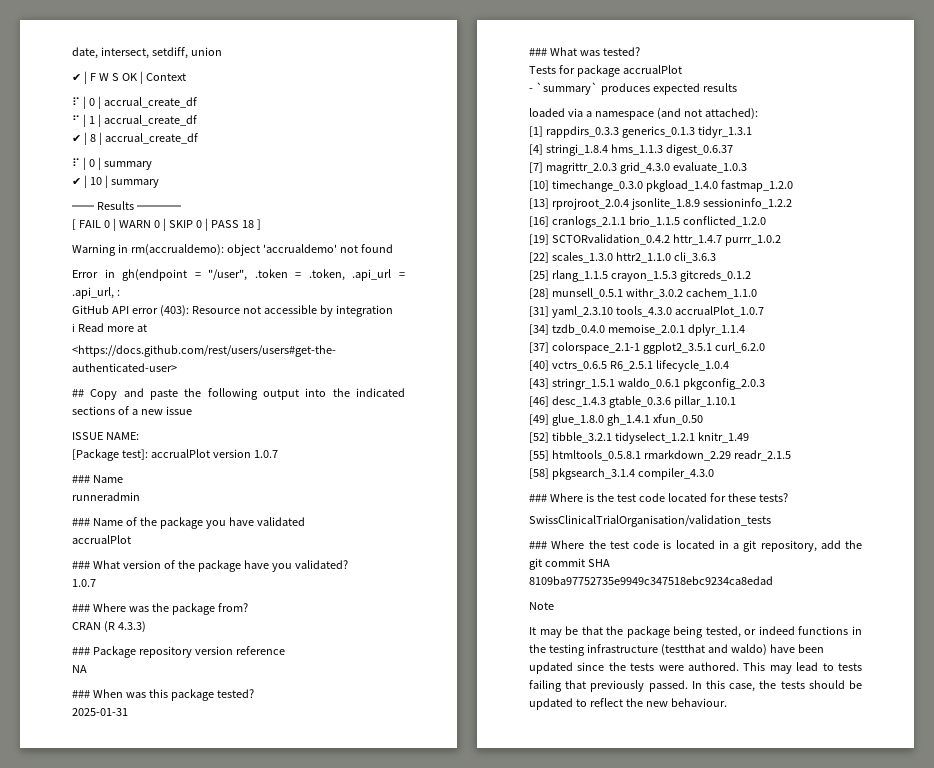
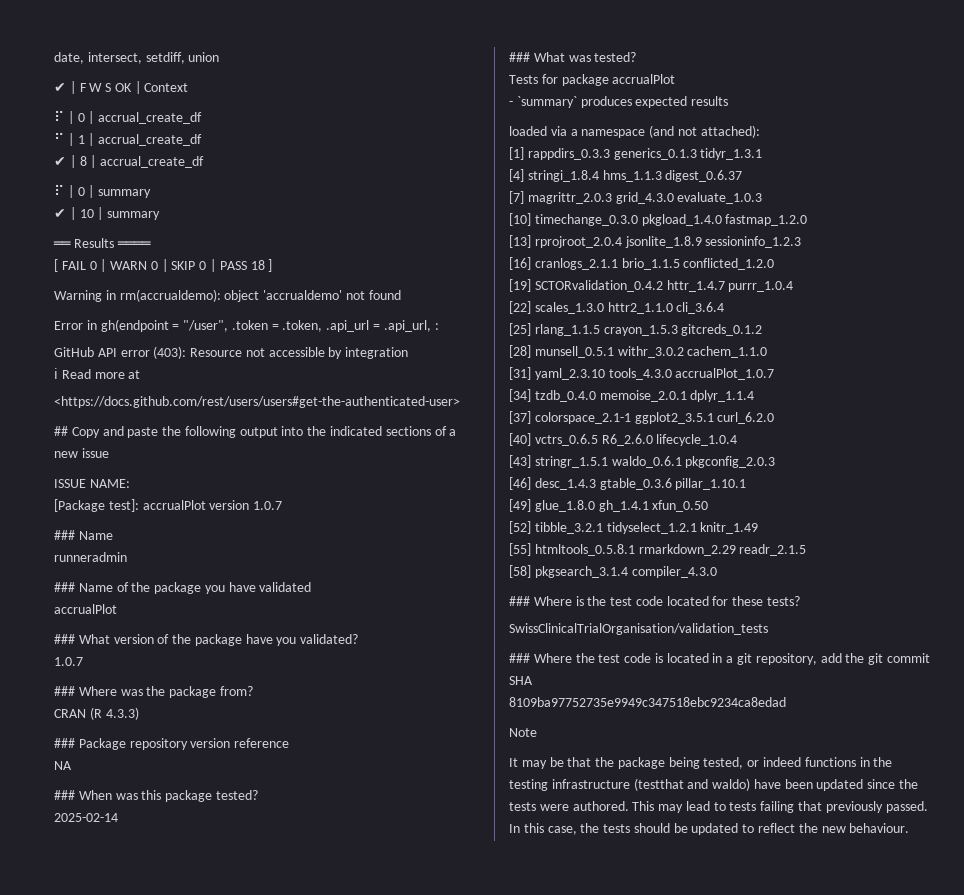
- 2025-01-31
+ 2025-02-14
- [13] rprojroot_2.0.4 jsonlite_1.8.9 sessioninfo_1.2.2
+ [13] rprojroot_2.0.4 jsonlite_1.8.9 sessioninfo_1.2.3
- [19] SCTORvalidation_0.4.2 httr_1.4.7 purrr_1.0.2
+ [19] SCTORvalidation_0.4.2 httr_1.4.7 purrr_1.0.4
- [22] scales_1.3.0 httr2_1.1.0 cli_3.6.3
+ [22] scales_1.3.0 httr2_1.1.0 cli_3.6.4
- [40] vctrs_0.6.5 R6_2.5.1 lifecycle_1.0.4
+ [40] vctrs_0.6.5 R6_2.6.0 lifecycle_1.0.4

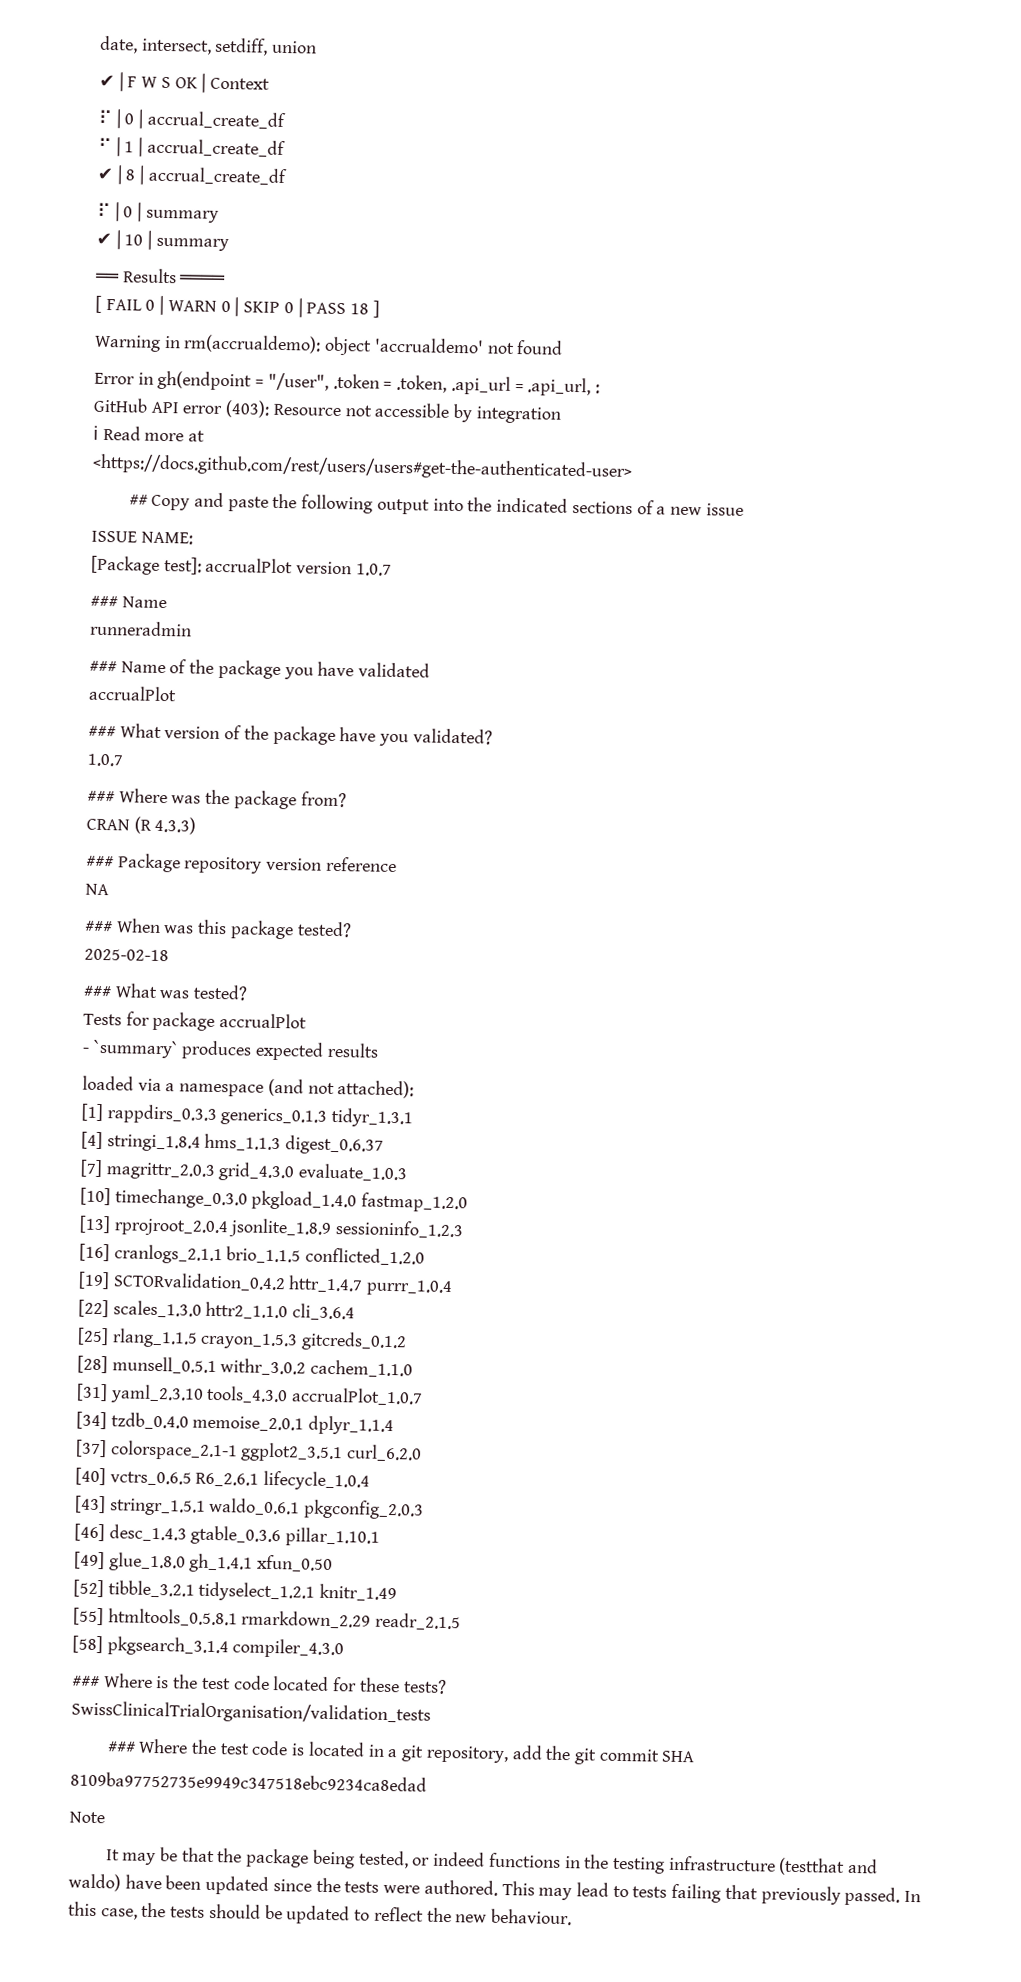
- 2025-02-14
+ 2025-02-18
- [40] vctrs_0.6.5 R6_2.6.0 lifecycle_1.0.4
+ [40] vctrs_0.6.5 R6_2.6.1 lifecycle_1.0.4

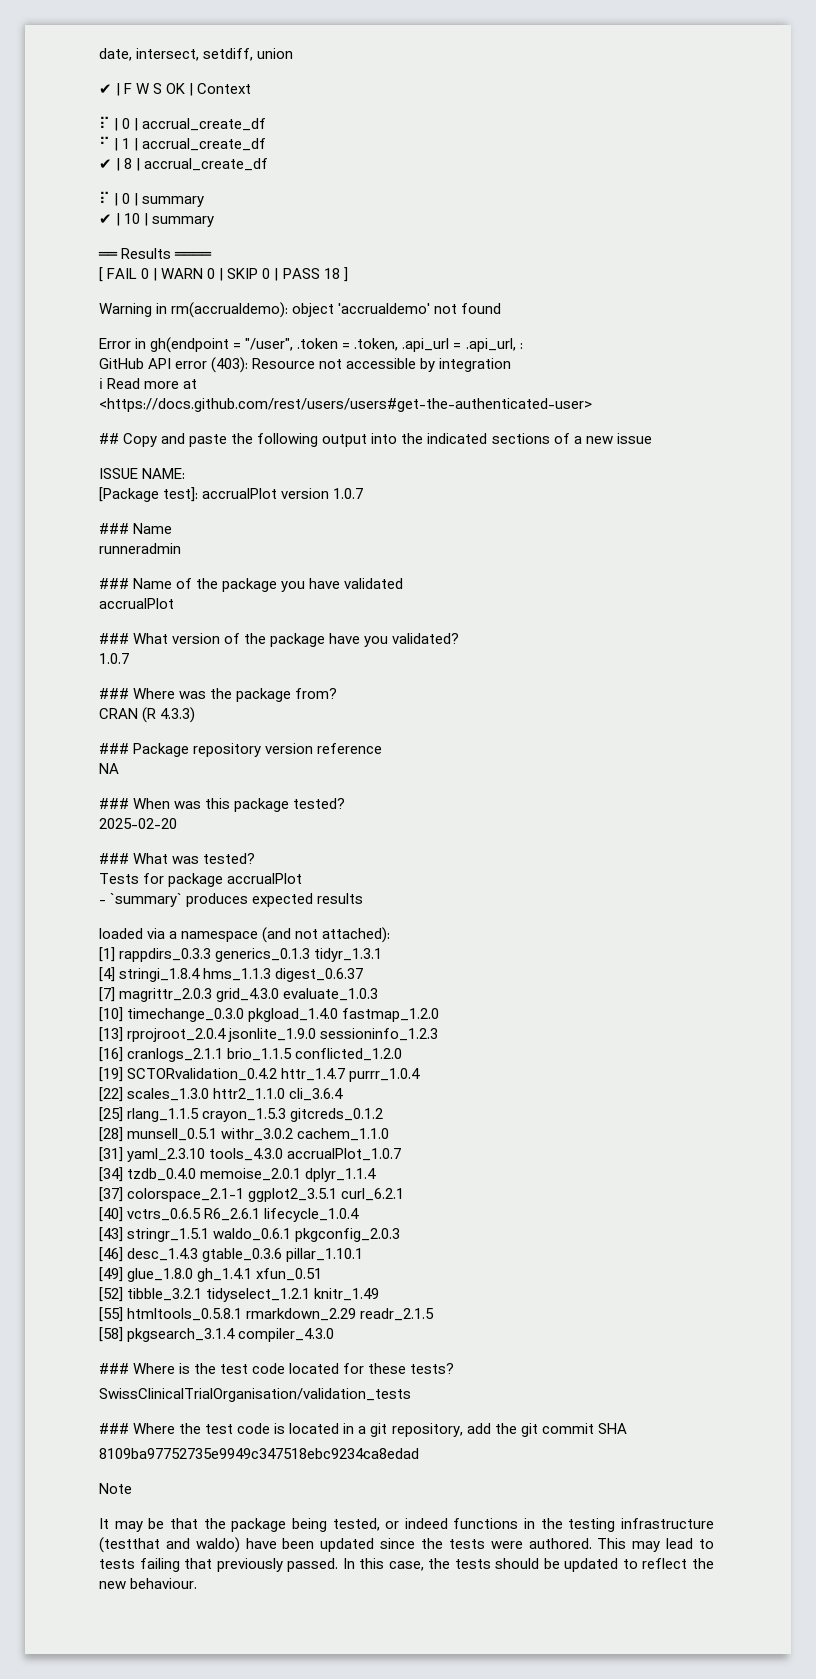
- 2025-02-18
+ 2025-02-20
- [13] rprojroot_2.0.4 jsonlite_1.8.9 sessioninfo_1.2.3
+ [13] rprojroot_2.0.4 jsonlite_1.9.0 sessioninfo_1.2.3
- [37] colorspace_2.1-1 ggplot2_3.5.1 curl_6.2.0
+ [37] colorspace_2.1-1 ggplot2_3.5.1 curl_6.2.1
- [49] glue_1.8.0 gh_1.4.1 xfun_0.50
+ [49] glue_1.8.0 gh_1.4.1 xfun_0.51

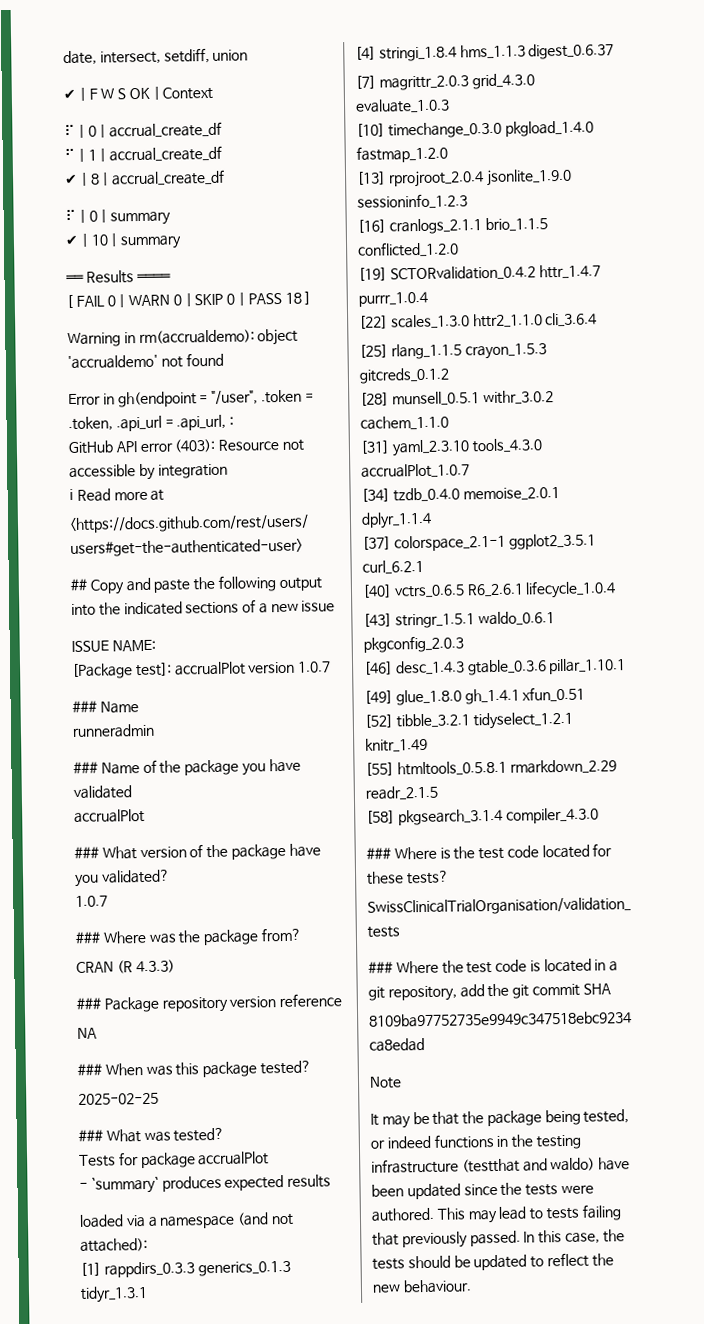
- 2025-02-20
+ 2025-02-25

